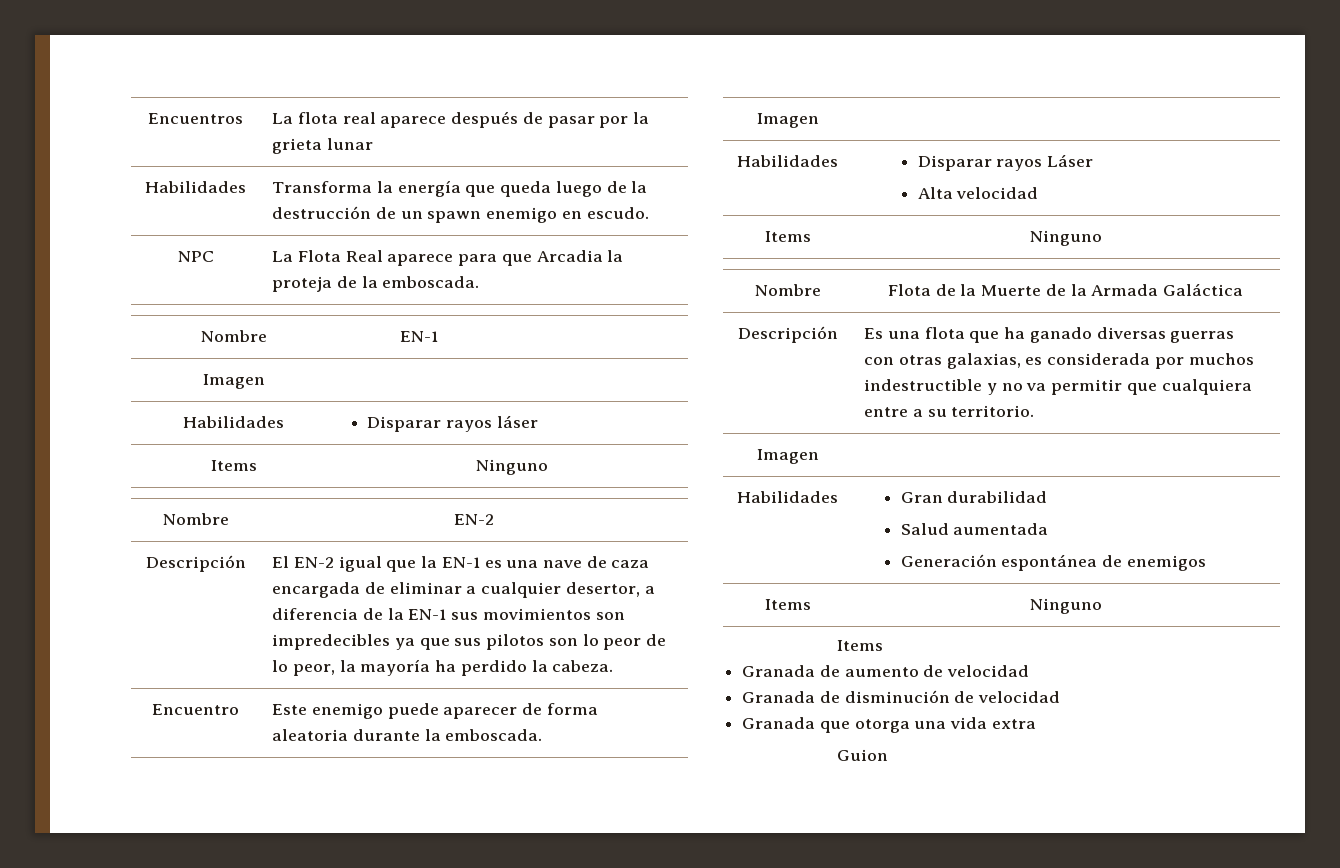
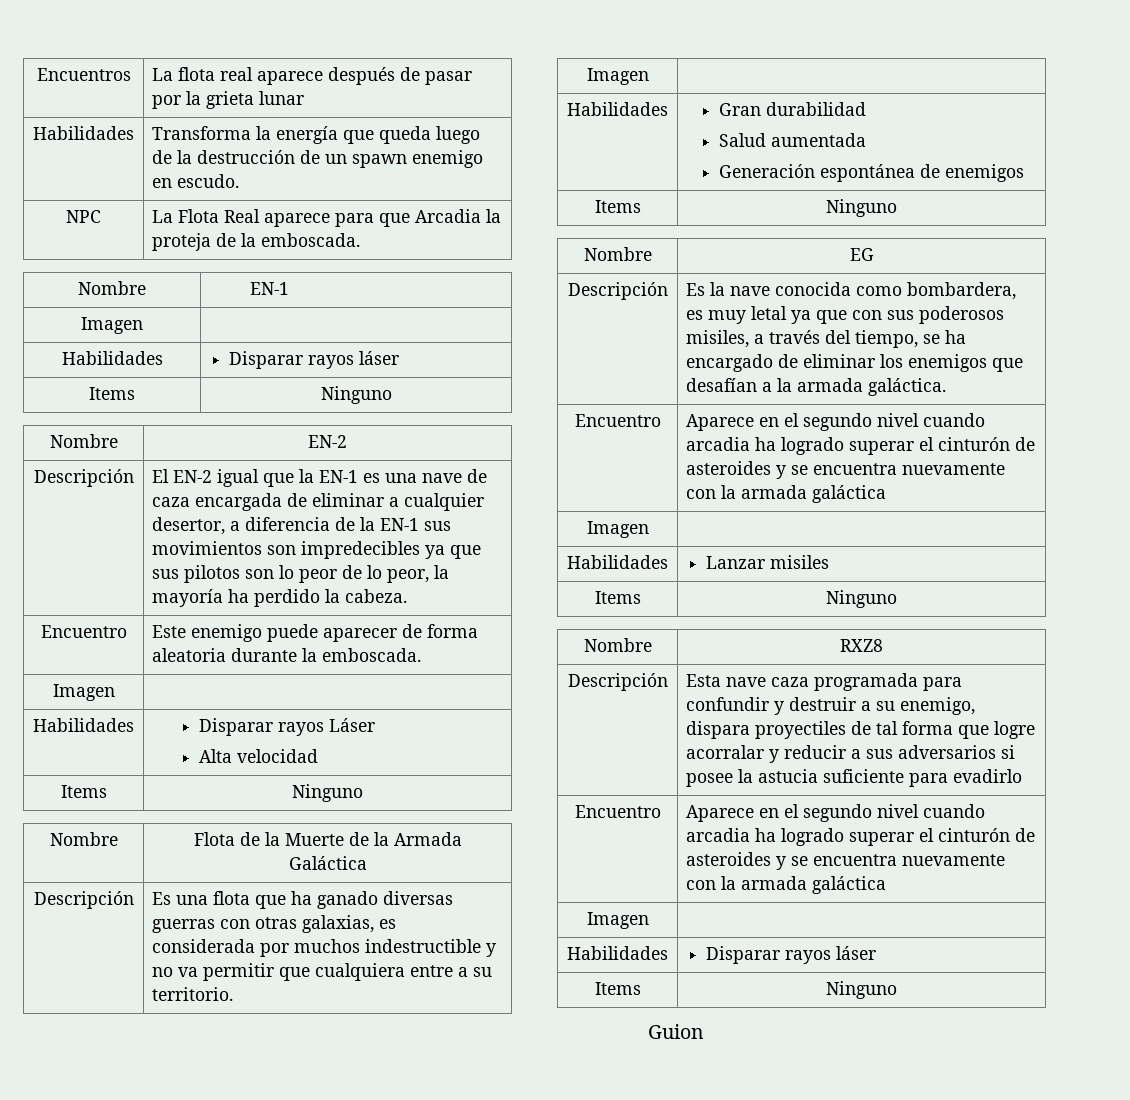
  Habilidades | Gran durabilidad
  Salud aumentada
  Generación espontánea de enemigos
  Items | Ninguno
- Items
- Granada de aumento de velocidad
- Granada de disminución de velocidad
- Granada que otorga una vida extra
+ Nombre | EG
+ Descripción | Es la nave conocida como bombardera, es muy letal ya que con sus poderosos misiles, a través del tiempo, se ha encargado de eliminar los enemigos que desafían a la armada galáctica.
+ Encuentro | Aparece en el segundo nivel cuando arcadia ha logrado superar el cinturón de asteroides y se encuentra nuevamente con la armada galáctica
+ Imagen |
+ Habilidades | Lanzar misiles
+ Items | Ninguno
+ Nombre | RXZ8
+ Descripción | Esta nave caza programada para confundir y destruir a su enemigo, dispara proyectiles de tal forma que logre acorralar y reducir a sus adversarios si posee la astucia suficiente para evadirlo
+ Encuentro | Aparece en el segundo nivel cuando arcadia ha logrado superar el cinturón de asteroides y se encuentra nuevamente con la armada galáctica
+ Imagen |
+ Habilidades | Disparar rayos láser
+ Items | Ninguno

